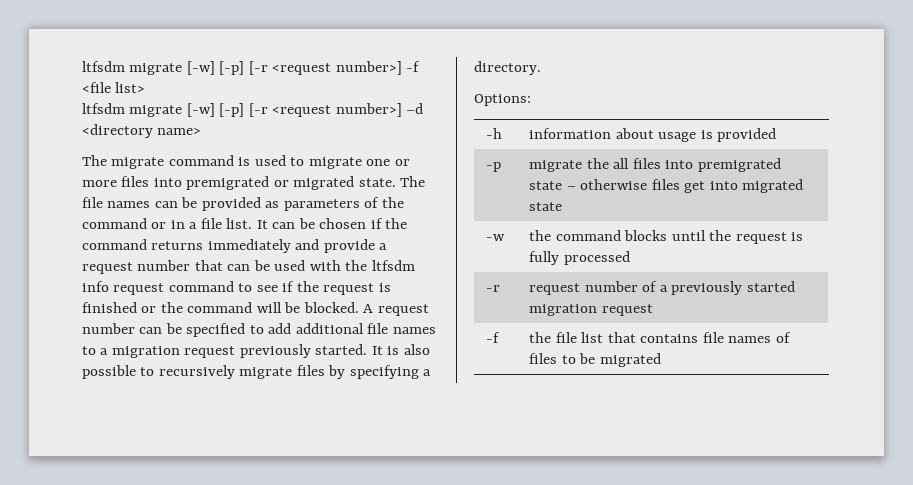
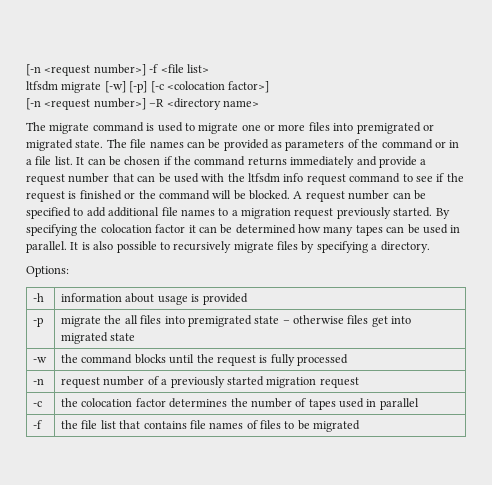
- ltfsdm migrate [-w] [-p] [-r <request number>] -f <file list>
+ [-n <request number>] -f <file list>
- ltfsdm migrate [-w] [-p] [-r <request number>] –d <directory name>
+ ltfsdm migrate [-w] [-p] [-c <colocation factor>]
+ [-n <request number>] –R <directory name>
+ By specifying the colocation factor it can be determined how many tapes can be used in parallel.
- -r | request number of a previously started migration request
+ -n | request number of a previously started migration request
+ -c | the colocation factor determines the number of tapes used in parallel

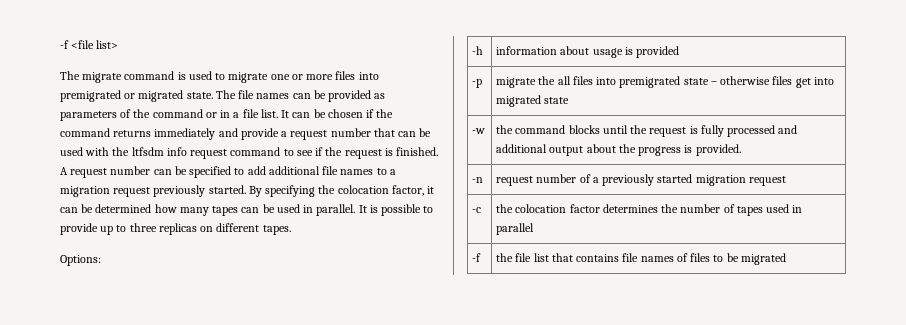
- [-n <request number>] -f <file list>
+ -f <file list>
- ltfsdm migrate [-w] [-p] [-c <colocation factor>]
- [-n <request number>] –R <directory name>
- It can be chosen if the command returns immediately and provide a request number that can be used with the ltfsdm info request command to see if the request is finished or the command will be blocked.
+ It can be chosen if the command returns immediately and provide a request number that can be used with the ltfsdm info request command to see if the request is finished.
- By specifying the colocation factor it can be determined how many tapes can be used in parallel.
+ By specifying the colocation factor, it can be determined how many tapes can be used in parallel.
- It is also possible to recursively migrate files by specifying a directory.
+ It is possible to provide up to three replicas on different tapes.
- -w | the command blocks until the request is fully processed
+ -w | the command blocks until the request is fully processed and additional output about the progress is provided.

